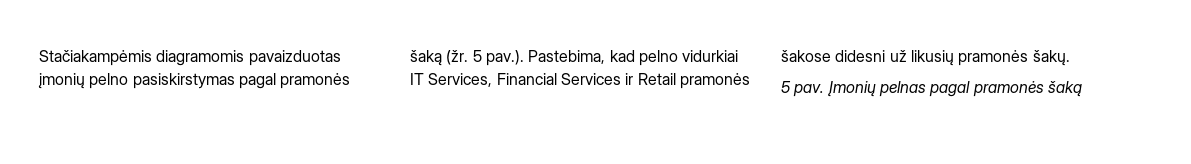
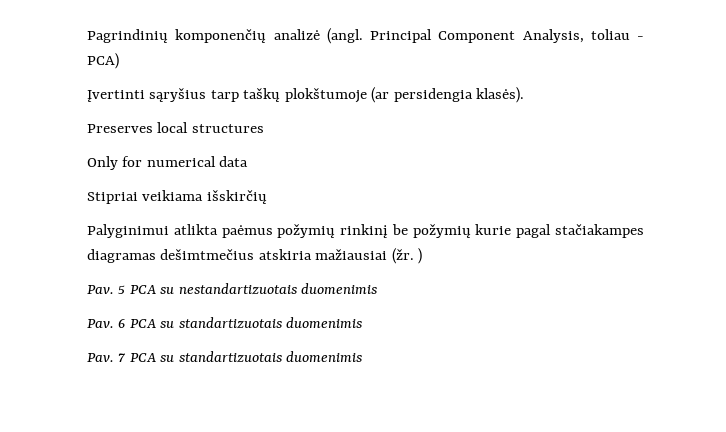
- Stačiakampėmis diagramomis pavaizduotas įmonių pelno pasiskirstymas pagal pramonės šaką (žr. 5 pav.). Pastebima, kad pelno vidurkiai IT Services, Financial Services ir Retail pramonės šakose didesni už likusių pramonės šakų.
- 5 pav. Įmonių pelnas pagal pramonės šaką
+ Pagrindinių komponenčių analizė (angl. Principal Component Analysis, toliau - PCA)
+ Įvertinti sąryšius tarp taškų plokštumoje (ar persidengia klasės).
+ Preserves local structures
+ Only for numerical data
+ Stipriai veikiama išskirčių
+ Palyginimui atlikta paėmus požymių rinkinį be požymių kurie pagal stačiakampes diagramas dešimtmečius atskiria mažiausiai (žr. )
+ Pav. 5 PCA su nestandartizuotais duomenimis
+ Pav. 6 PCA su standartizuotais duomenimis
+ Pav. 7 PCA su standartizuotais duomenimis

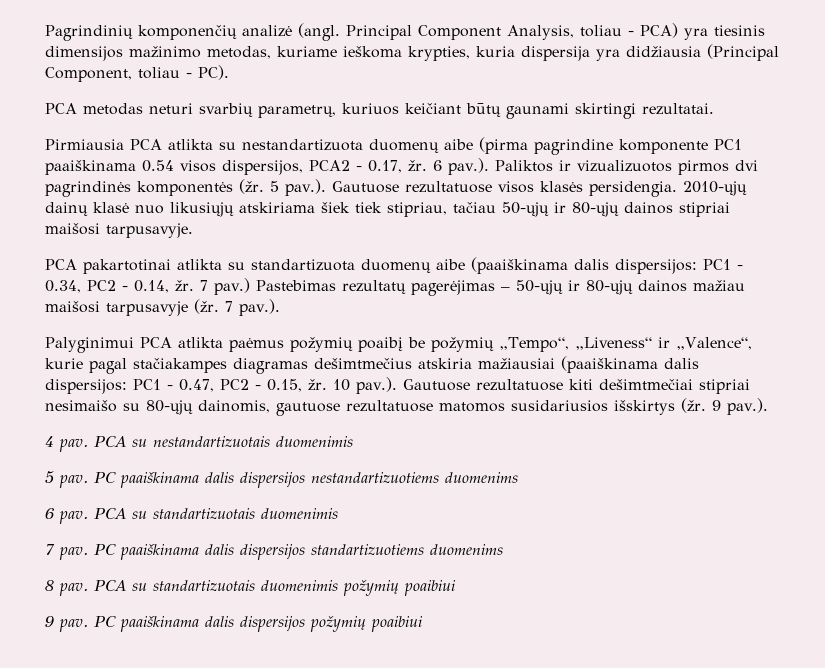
- Principal Component Analysis, toliau - PCA)
- Įvertinti sąryšius tarp taškų plokštumoje (ar persidengia klasės).
- Preserves local structures
- Only for numerical data
- Stipriai veikiama išskirčių
+ Principal Component Analysis, toliau - PCA) yra tiesinis dimensijos mažinimo metodas, kuriame ieškoma krypties, kuria dispersija yra didžiausia (Principal Component, toliau - PC).
+ PCA metodas neturi svarbių parametrų, kuriuos keičiant būtų gaunami skirtingi rezultatai.
+ Pirmiausia PCA atlikta su nestandartizuota duomenų aibe (pirma pagrindine komponente PC1 paaiškinama 0.54 visos dispersijos, PCA2 - 0.17, žr. 6 pav.). Paliktos ir vizualizuotos pirmos dvi pagrindinės komponentės (žr. 5 pav.). Gautuose rezultatuose visos klasės persidengia. 2010-ųjų dainų klasė nuo likusiųjų atskiriama šiek tiek stipriau, tačiau 50-ųjų ir 80-ųjų dainos stipriai maišosi tarpusavyje.
+ PCA pakartotinai atlikta su standartizuota duomenų aibe (paaiškinama dalis dispersijos: PC1 - 0.34, PC2 - 0.14, žr. 7 pav.) Pastebimas rezultatų pagerėjimas – 50-ųjų ir 80-ųjų dainos mažiau maišosi tarpusavyje (žr. 7 pav.).
- Palyginimui atlikta paėmus požymių rinkinį be požymių kurie pagal stačiakampes diagramas dešimtmečius atskiria mažiausiai (žr. )
- Pav. 5 PCA su nestandartizuotais duomenimis
- Pav. 6 PCA su standartizuotais duomenimis
- Pav. 7 PCA su standartizuotais duomenimis
+ Palyginimui PCA atlikta paėmus požymių poaibį be požymių „Tempo“, „Liveness“ ir „Valence“, kurie pagal stačiakampes diagramas dešimtmečius atskiria mažiausiai (paaiškinama dalis dispersijos: PC1 - 0.47, PC2 - 0.15, žr. 10 pav.). Gautuose rezultatuose kiti dešimtmečiai stipriai nesimaišo su 80-ųjų dainomis, gautuose rezultatuose matomos susidariusios išskirtys (žr. 9 pav.).
+ 4 pav. PCA su nestandartizuotais duomenimis
+ 5 pav. PC paaiškinama dalis dispersijos nestandartizuotiems duomenims
+ 6 pav. PCA su standartizuotais duomenimis
+ 7 pav. PC paaiškinama dalis dispersijos standartizuotiems duomenims
+ 8 pav. PCA su standartizuotais duomenimis požymių poaibiui
+ 9 pav. PC paaiškinama dalis dispersijos požymių poaibiui

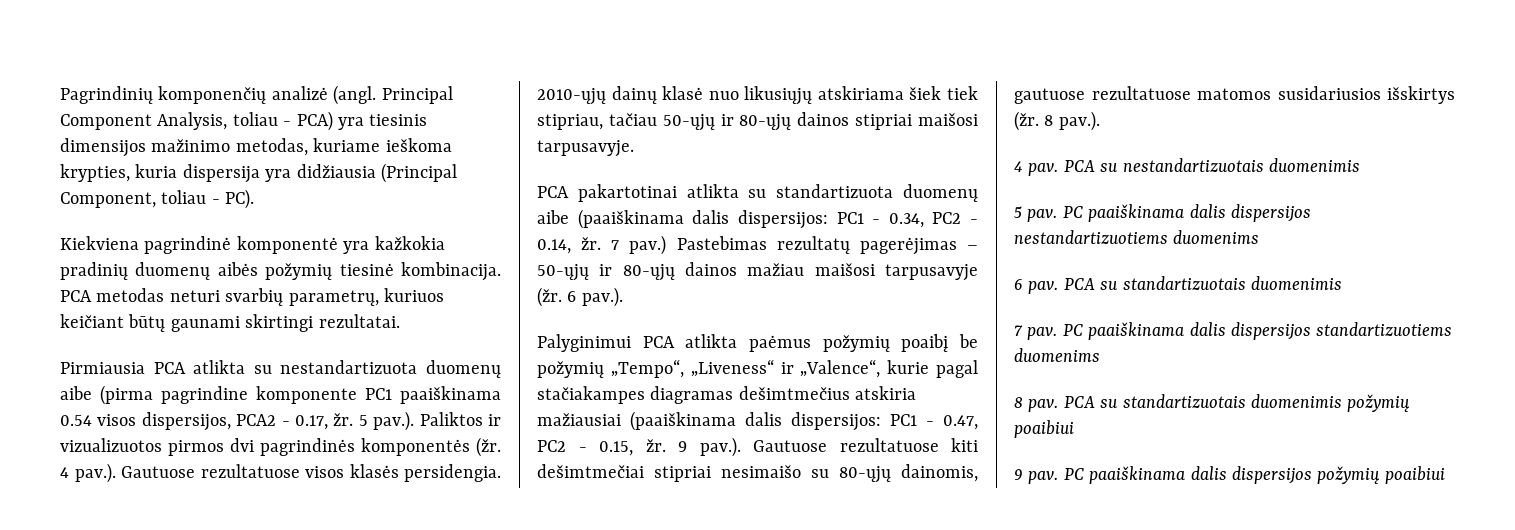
+ Kiekviena pagrindinė komponentė yra kažkokia pradinių duomenų aibės požymių tiesinė kombinacija.
- 6 pav.). Paliktos ir vizualizuotos pirmos dvi pagrindinės komponentės (žr.
+ 5 pav.). Paliktos ir vizualizuotos pirmos dvi pagrindinės komponentės (žr.
- 5 pav.). Gautuose rezultatuose visos klasės persidengia.
+ 4 pav.). Gautuose rezultatuose visos klasės persidengia.
- 7 pav.).
+ 6 pav.).
- 10 pav.). Gautuose rezultatuose kiti dešimtmečiai stipriai nesimaišo su 80-ųjų dainomis, gautuose rezultatuose matomos susidariusios išskirtys (žr.
+ 9 pav.). Gautuose rezultatuose kiti dešimtmečiai stipriai nesimaišo su 80-ųjų dainomis, gautuose rezultatuose matomos susidariusios išskirtys (žr.
- 9 pav.).
+ 8 pav.).

